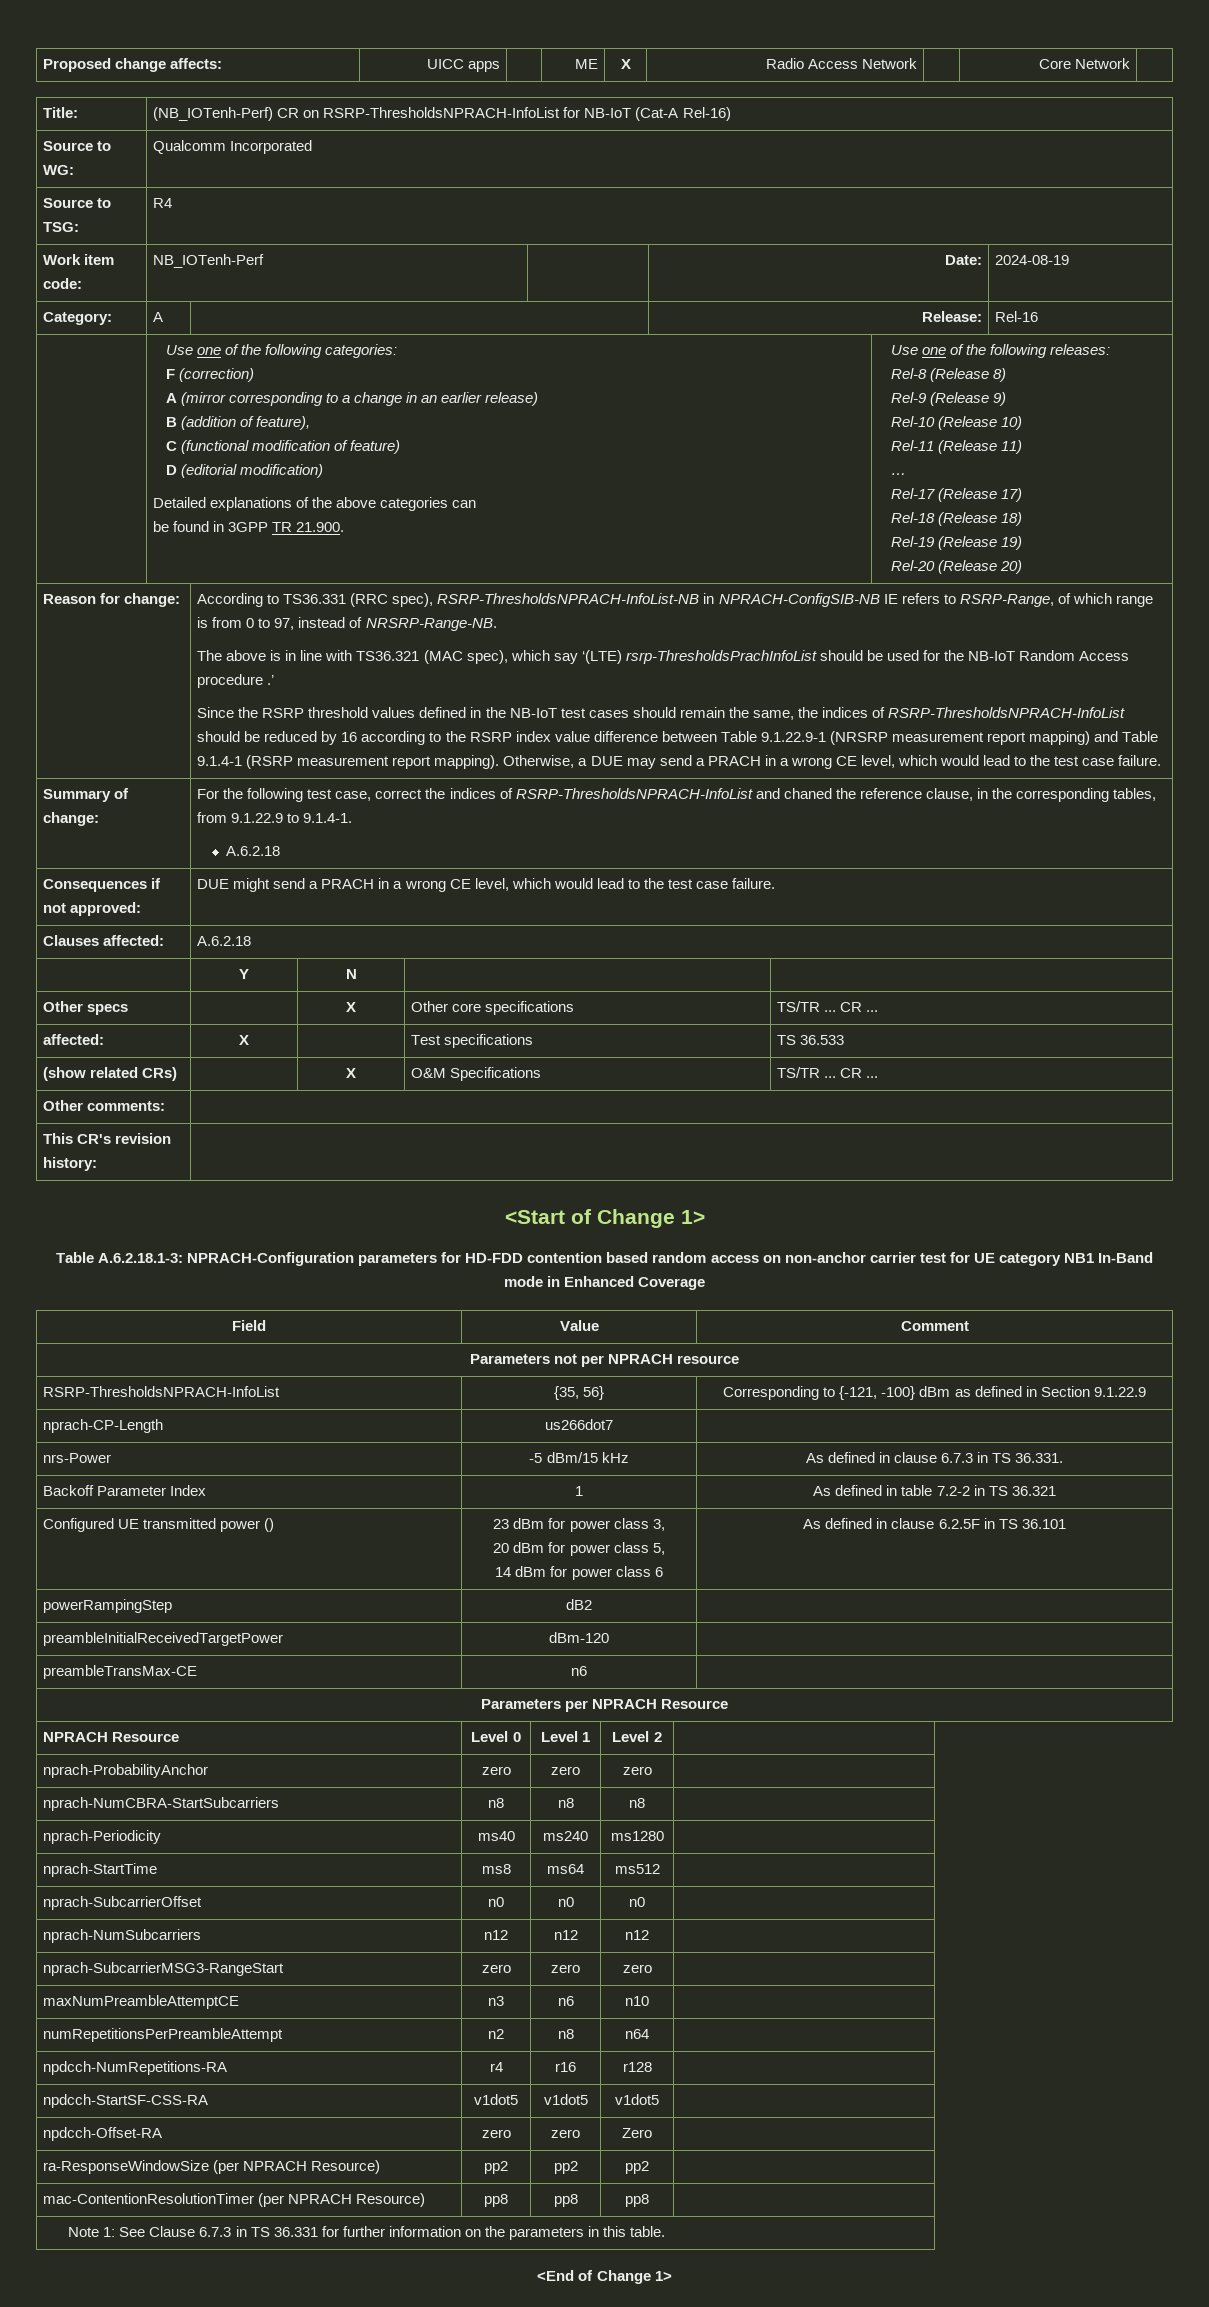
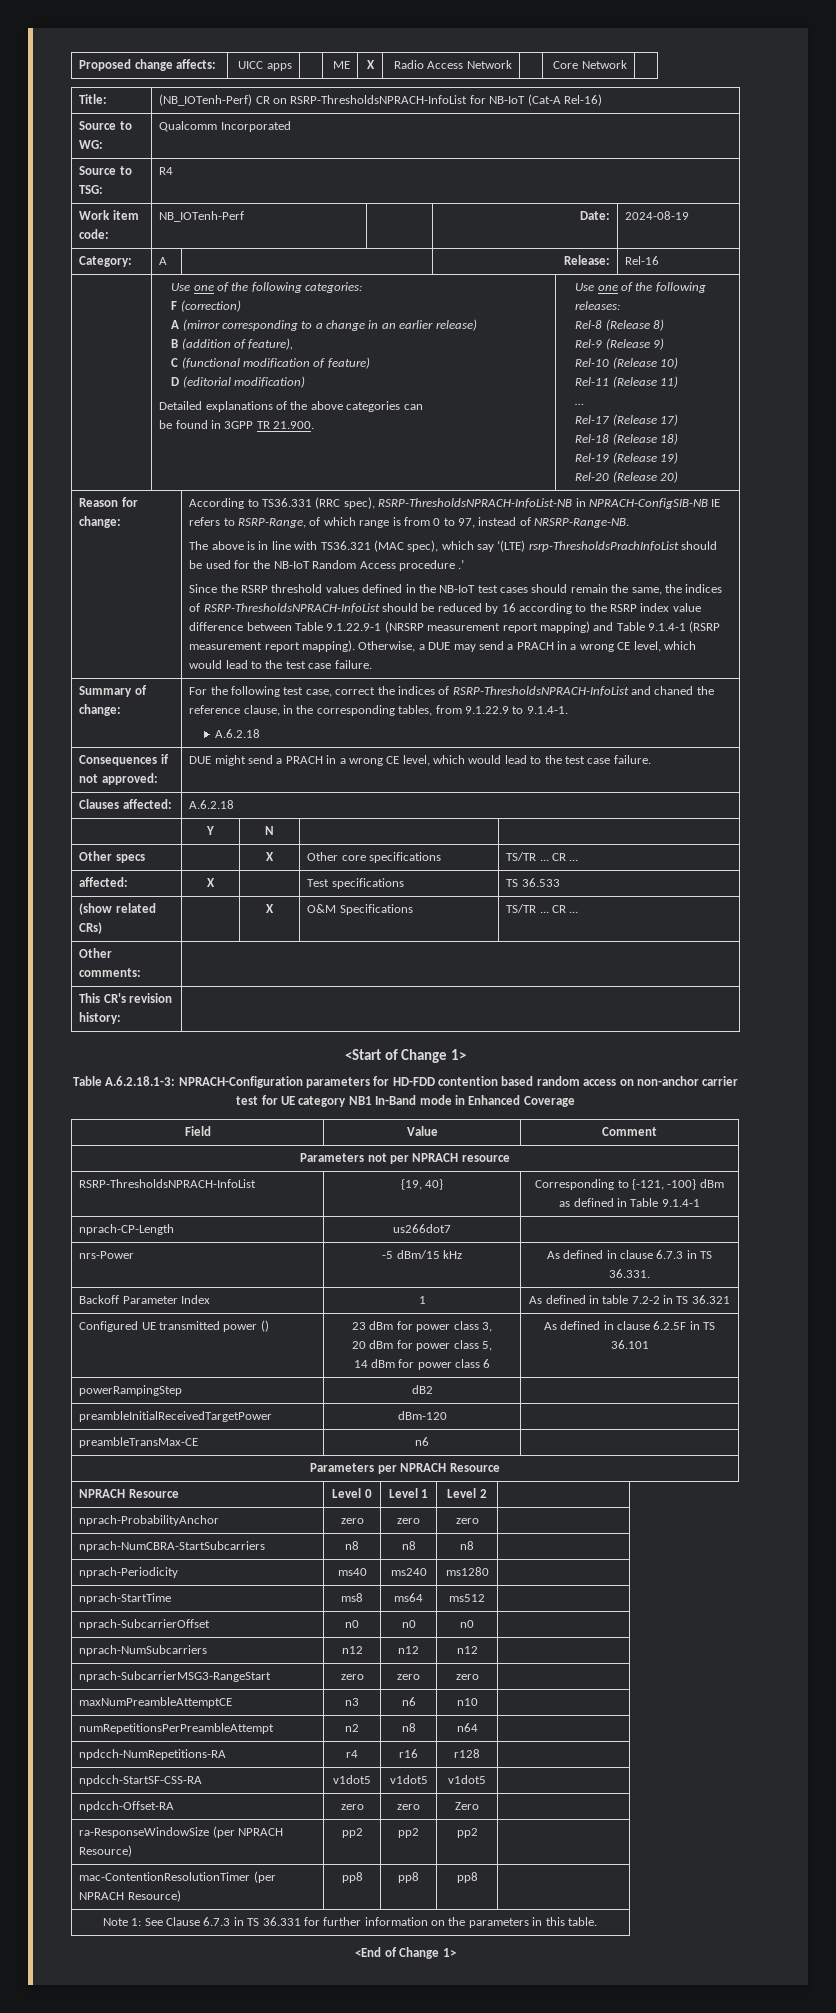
- RSRP-ThresholdsNPRACH-InfoList | {35, 56} | Corresponding to {-121, -100} dBm as defined in Section 9.1.22.9
+ RSRP-ThresholdsNPRACH-InfoList | {19, 40} | Corresponding to {-121, -100} dBm as defined in Table 9.1.4-1

